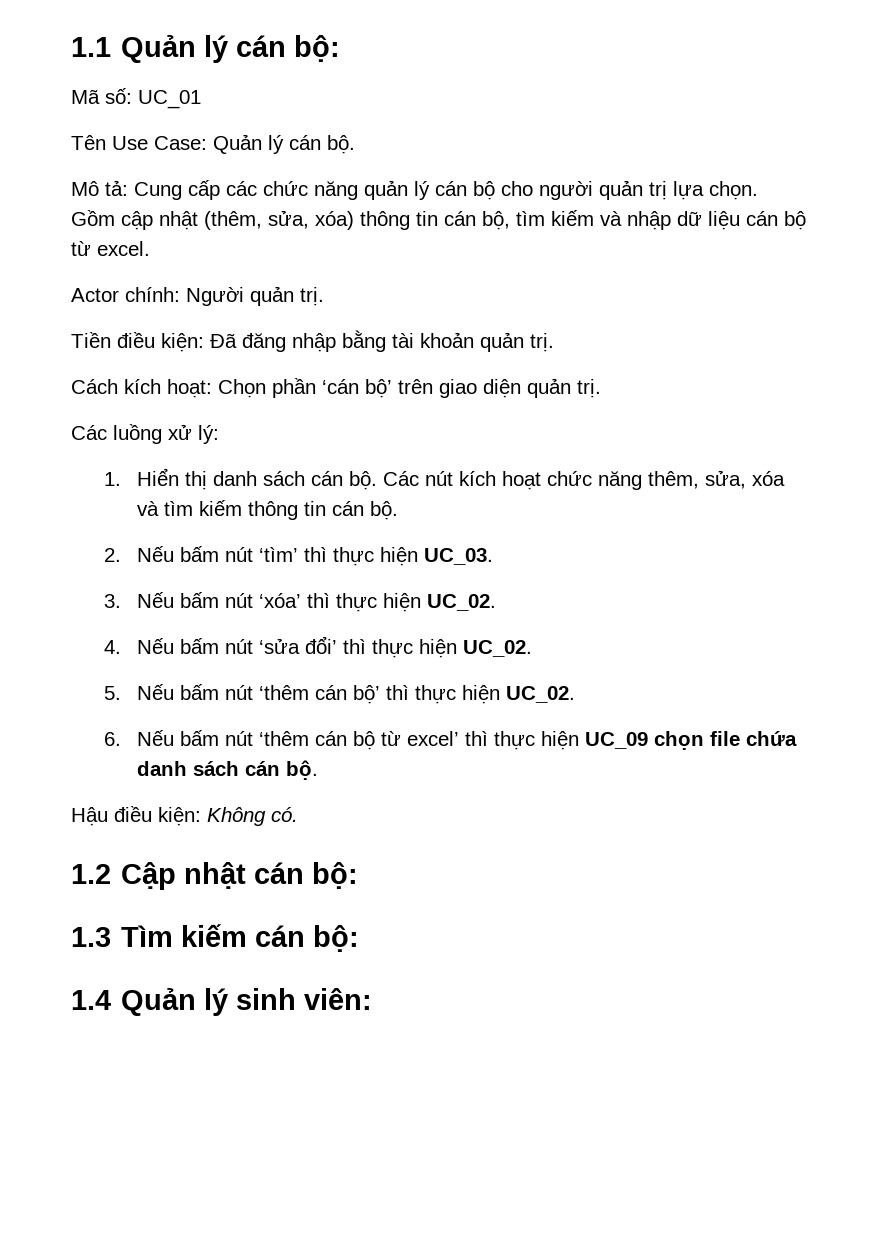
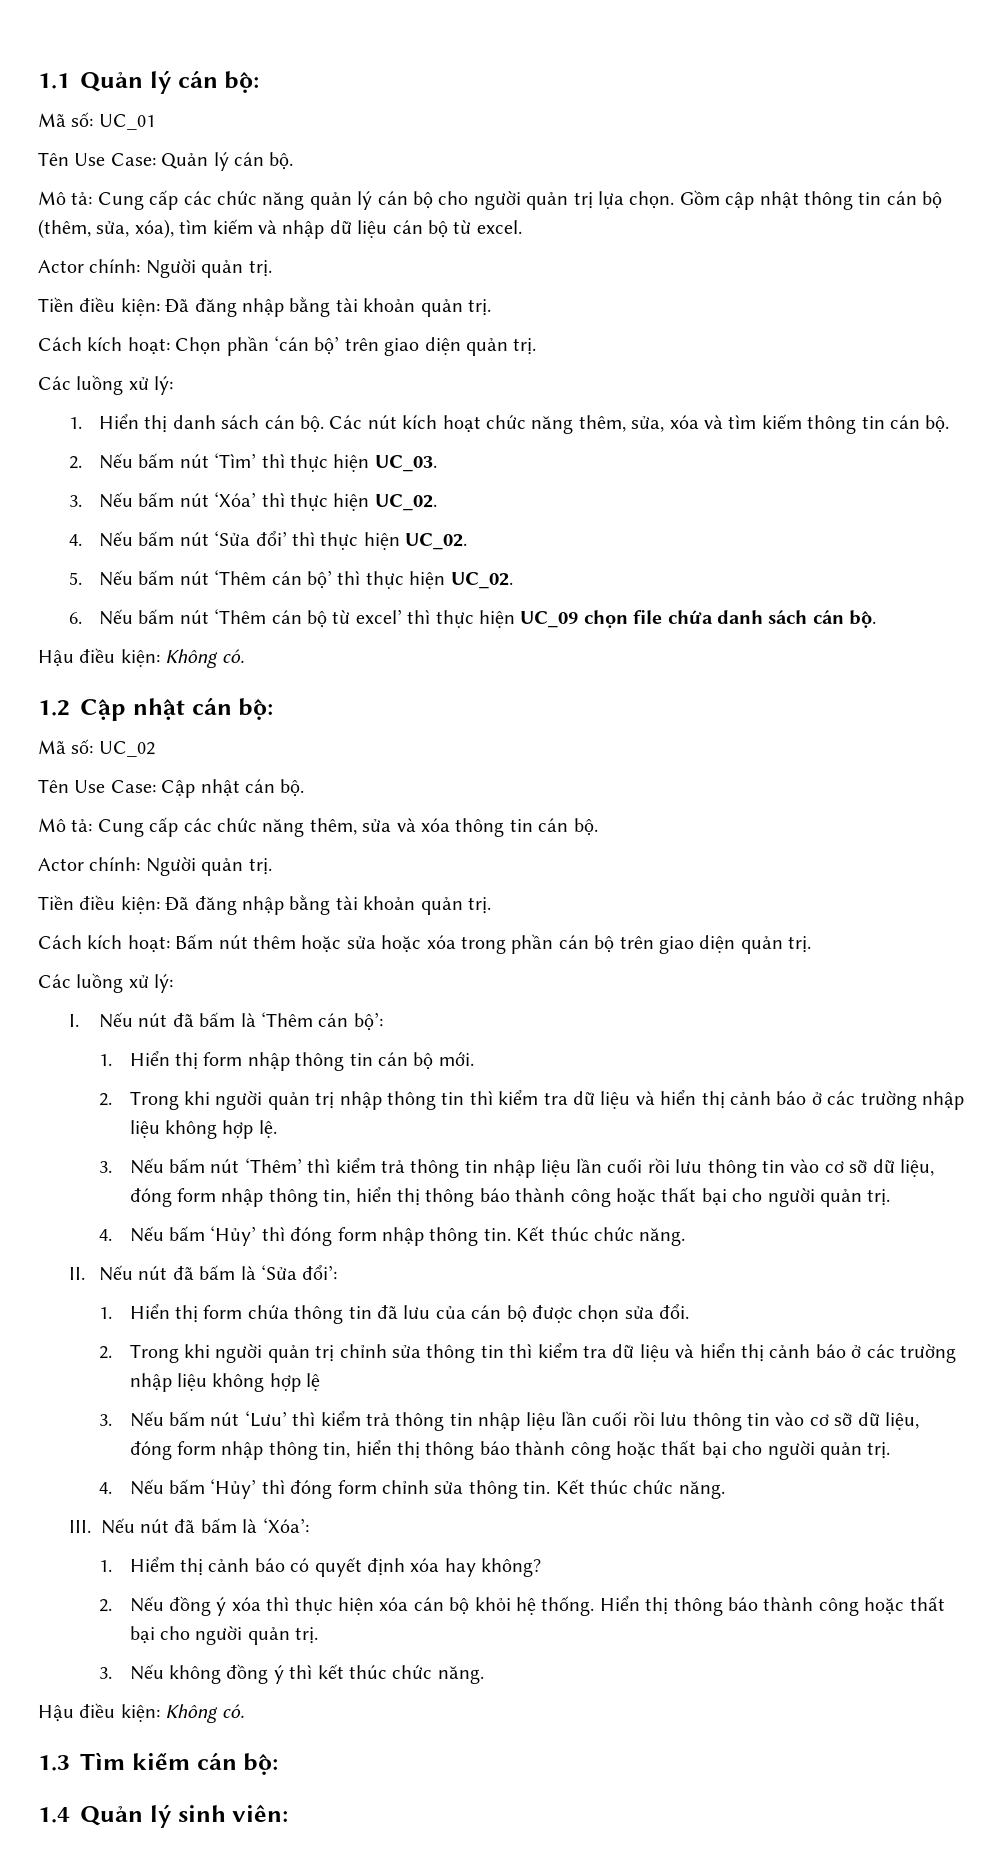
- Gồm cập nhật (thêm, sửa, xóa) thông tin cán bộ, tìm kiếm và nhập dữ liệu cán bộ từ excel.
+ Gồm cập nhật thông tin cán bộ (thêm, sửa, xóa), tìm kiếm và nhập dữ liệu cán bộ từ excel.
- 2. Nếu bấm nút ‘tìm’ thì thực hiện UC_03.
+ 2. Nếu bấm nút ‘Tìm’ thì thực hiện UC_03.
- 3. Nếu bấm nút ‘xóa’ thì thực hiện UC_02.
+ 3. Nếu bấm nút ‘Xóa’ thì thực hiện UC_02.
- 4. Nếu bấm nút ‘sửa đổi’ thì thực hiện UC_02.
+ 4. Nếu bấm nút ‘Sửa đổi’ thì thực hiện UC_02.
- 5. Nếu bấm nút ‘thêm cán bộ’ thì thực hiện UC_02.
+ 5. Nếu bấm nút ‘Thêm cán bộ’ thì thực hiện UC_02.
- 6. Nếu bấm nút ‘thêm cán bộ từ excel’ thì thực hiện UC_09 chọn file chứa danh sách cán bộ.
+ 6. Nếu bấm nút ‘Thêm cán bộ từ excel’ thì thực hiện UC_09 chọn file chứa danh sách cán bộ.
+ Mã số: UC_02
+ Tên Use Case: Cập nhật cán bộ.
+ Mô tả: Cung cấp các chức năng thêm, sửa và xóa thông tin cán bộ.
+ Actor chính: Người quản trị.
+ Tiền điều kiện: Đã đăng nhập bằng tài khoản quản trị.
+ Cách kích hoạt: Bấm nút thêm hoặc sửa hoặc xóa trong phần cán bộ trên giao diện quản trị.
+ Các luồng xử lý:
+ I. Nếu nút đã bấm là ‘Thêm cán bộ’:
+ 1. Hiển thị form nhập thông tin cán bộ mới.
+ 2. Trong khi người quản trị nhập thông tin thì kiểm tra dữ liệu và hiển thị cảnh báo ở các trường nhập liệu không hợp lệ.
+ 3. Nếu bấm nút ‘Thêm’ thì kiểm trả thông tin nhập liệu lần cuối rồi lưu thông tin vào cơ sỡ dữ liệu, đóng form nhập thông tin, hiển thị thông báo thành công hoặc thất bại cho người quản trị.
+ 4. Nếu bấm ‘Hủy’ thì đóng form nhập thông tin. Kết thúc chức năng.
+ II. Nếu nút đã bấm là ‘Sửa đổi’:
+ 1. Hiển thị form chứa thông tin đã lưu của cán bộ được chọn sửa đổi.
+ 2. Trong khi người quản trị chỉnh sửa thông tin thì kiểm tra dữ liệu và hiển thị cảnh báo ở các trường nhập liệu không hợp lệ
+ 3. Nếu bấm nút ‘Lưu’ thì kiểm trả thông tin nhập liệu lần cuối rồi lưu thông tin vào cơ sỡ dữ liệu, đóng form nhập thông tin, hiển thị thông báo thành công hoặc thất bại cho người quản trị.
+ 4. Nếu bấm ‘Hủy’ thì đóng form chỉnh sửa thông tin. Kết thúc chức năng.
+ III. Nếu nút đã bấm là ‘Xóa’:
+ 1. Hiểm thị cảnh báo có quyết định xóa hay không?
+ 2. Nếu đồng ý xóa thì thực hiện xóa cán bộ khỏi hệ thống. Hiển thị thông báo thành công hoặc thất bại cho người quản trị.
+ 3. Nếu không đồng ý thì kết thúc chức năng.
+ Hậu điều kiện: Không có.

